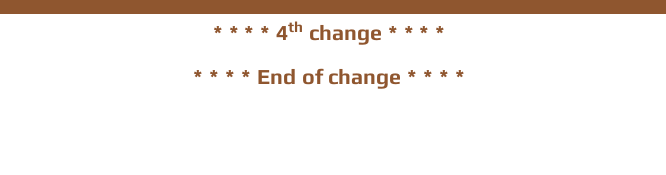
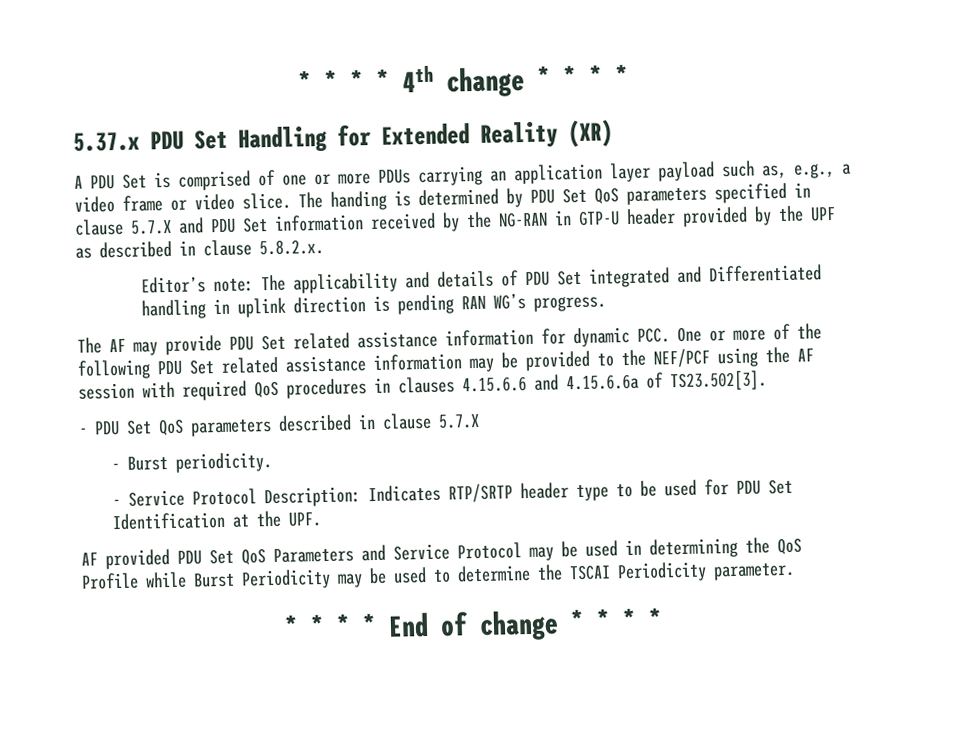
+ 5.37.x PDU Set Handling for Extended Reality (XR)
+ A PDU Set is comprised of one or more PDUs carrying an application layer payload such as, e.g., a video frame or video slice. The handing is determined by PDU Set QoS parameters specified in clause 5.7.X and PDU Set information received by the NG-RAN in GTP-U header provided by the UPF as described in clause 5.8.2.x.
+ Editor’s note: The applicability and details of PDU Set integrated and Differentiated handling in uplink direction is pending RAN WG’s progress.
+ The AF may provide PDU Set related assistance information for dynamic PCC. One or more of the following PDU Set related assistance information may be provided to the NEF/PCF using the AF session with required QoS procedures in clauses 4.15.6.6 and 4.15.6.6a of TS23.502[3].
+ - PDU Set QoS parameters described in clause 5.7.X
+ - Burst periodicity.
+ - Service Protocol Description: Indicates RTP/SRTP header type to be used for PDU Set Identification at the UPF.
+ AF provided PDU Set QoS Parameters and Service Protocol may be used in determining the QoS Profile while Burst Periodicity may be used to determine the TSCAI Periodicity parameter.

